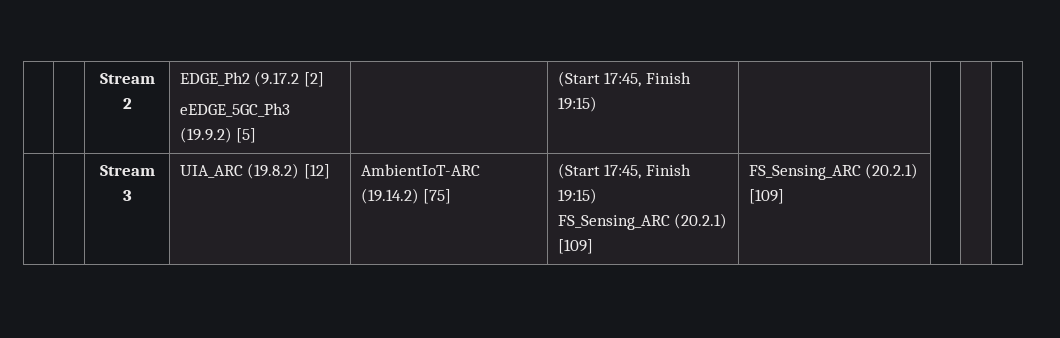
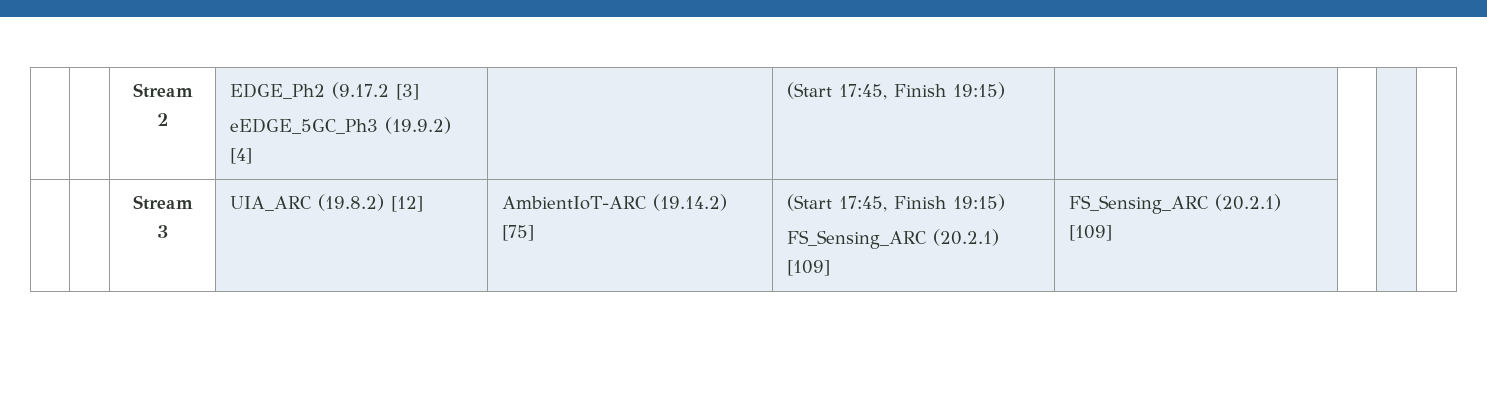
- | | Stream 2 | EDGE_Ph2 (9.17.2 [2]
- eEDGE_5GC_Ph3 (19.9.2) [5] | | (Start 17:45, Finish 19:15) | | | |
+ | | Stream 2 | EDGE_Ph2 (9.17.2 [3]
+ eEDGE_5GC_Ph3 (19.9.2) [4] | | (Start 17:45, Finish 19:15) | | | |

